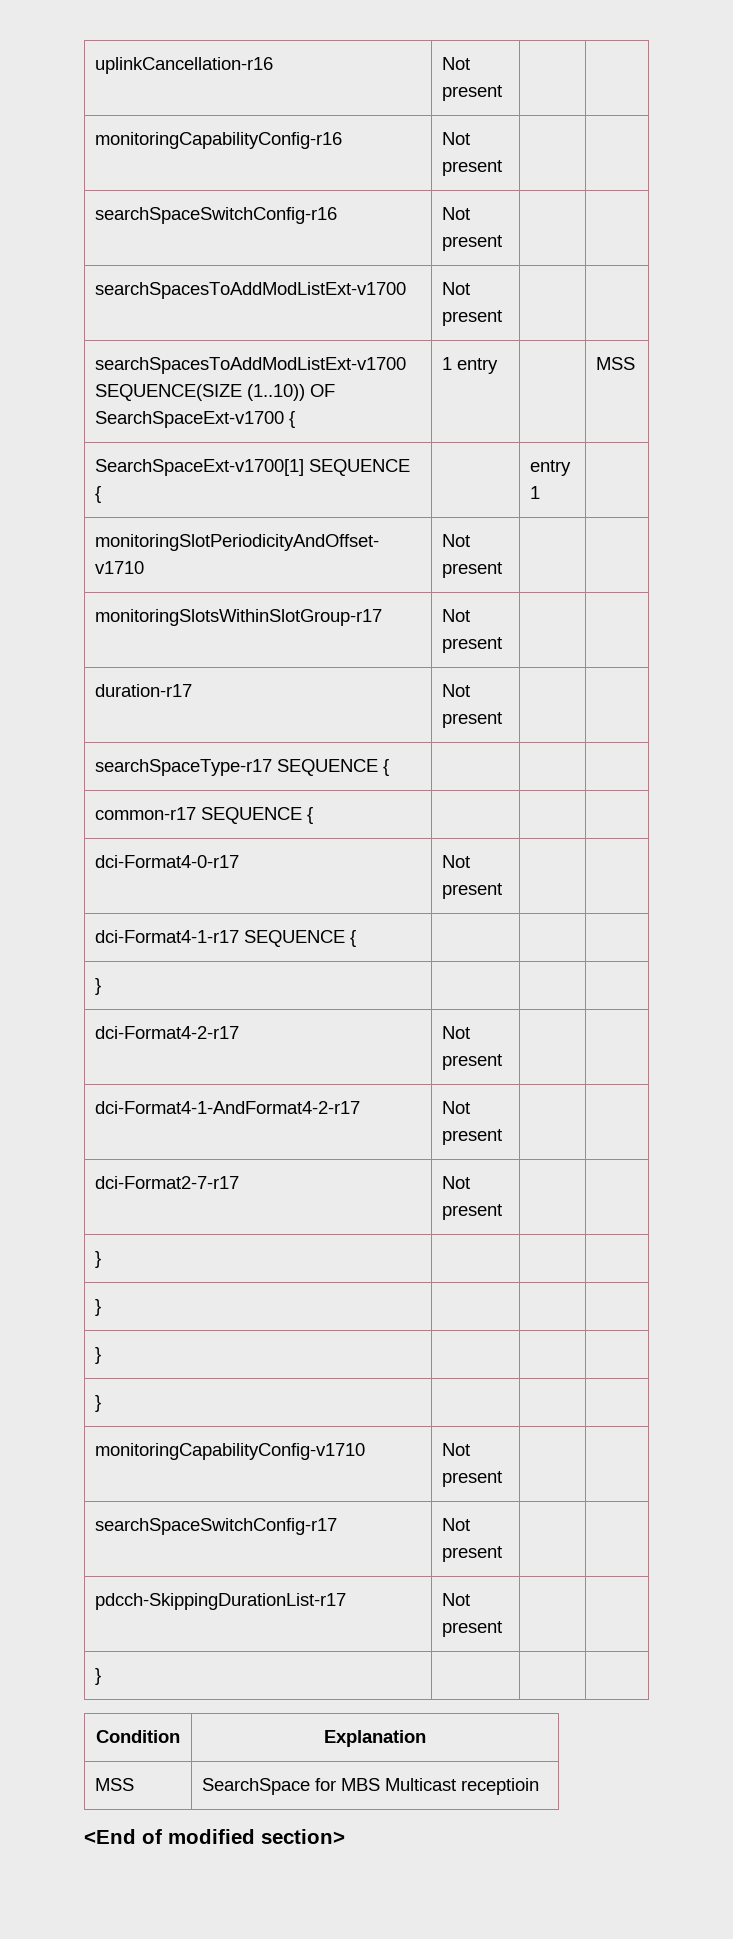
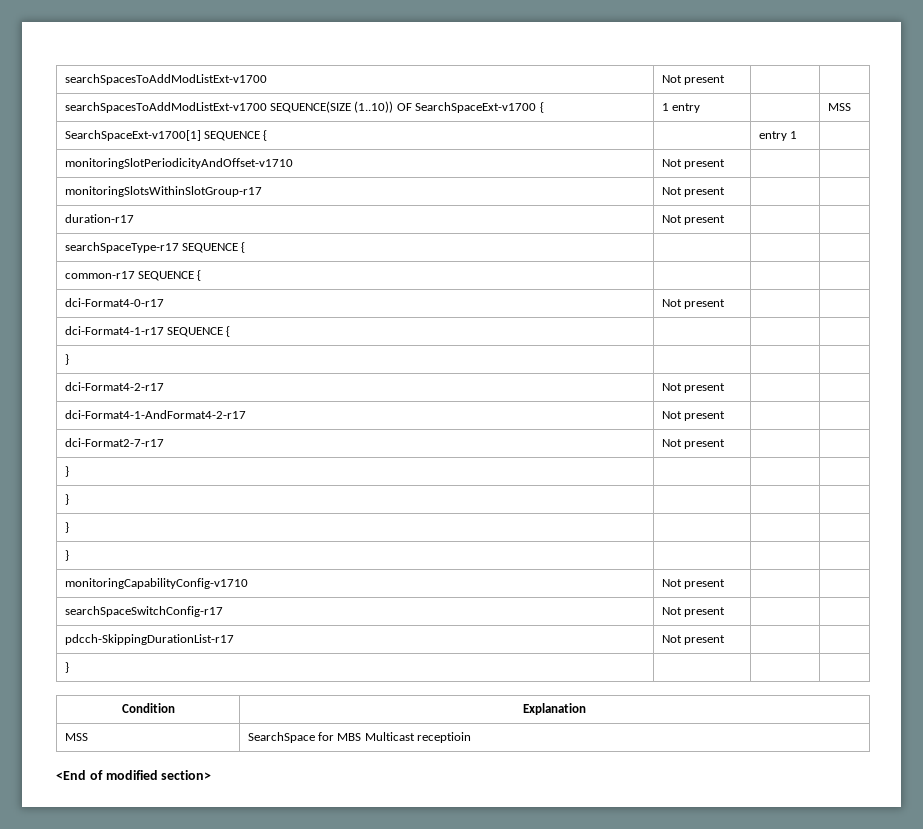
- uplinkCancellation-r16 | Not present | |
- monitoringCapabilityConfig-r16 | Not present | |
- searchSpaceSwitchConfig-r16 | Not present | |

